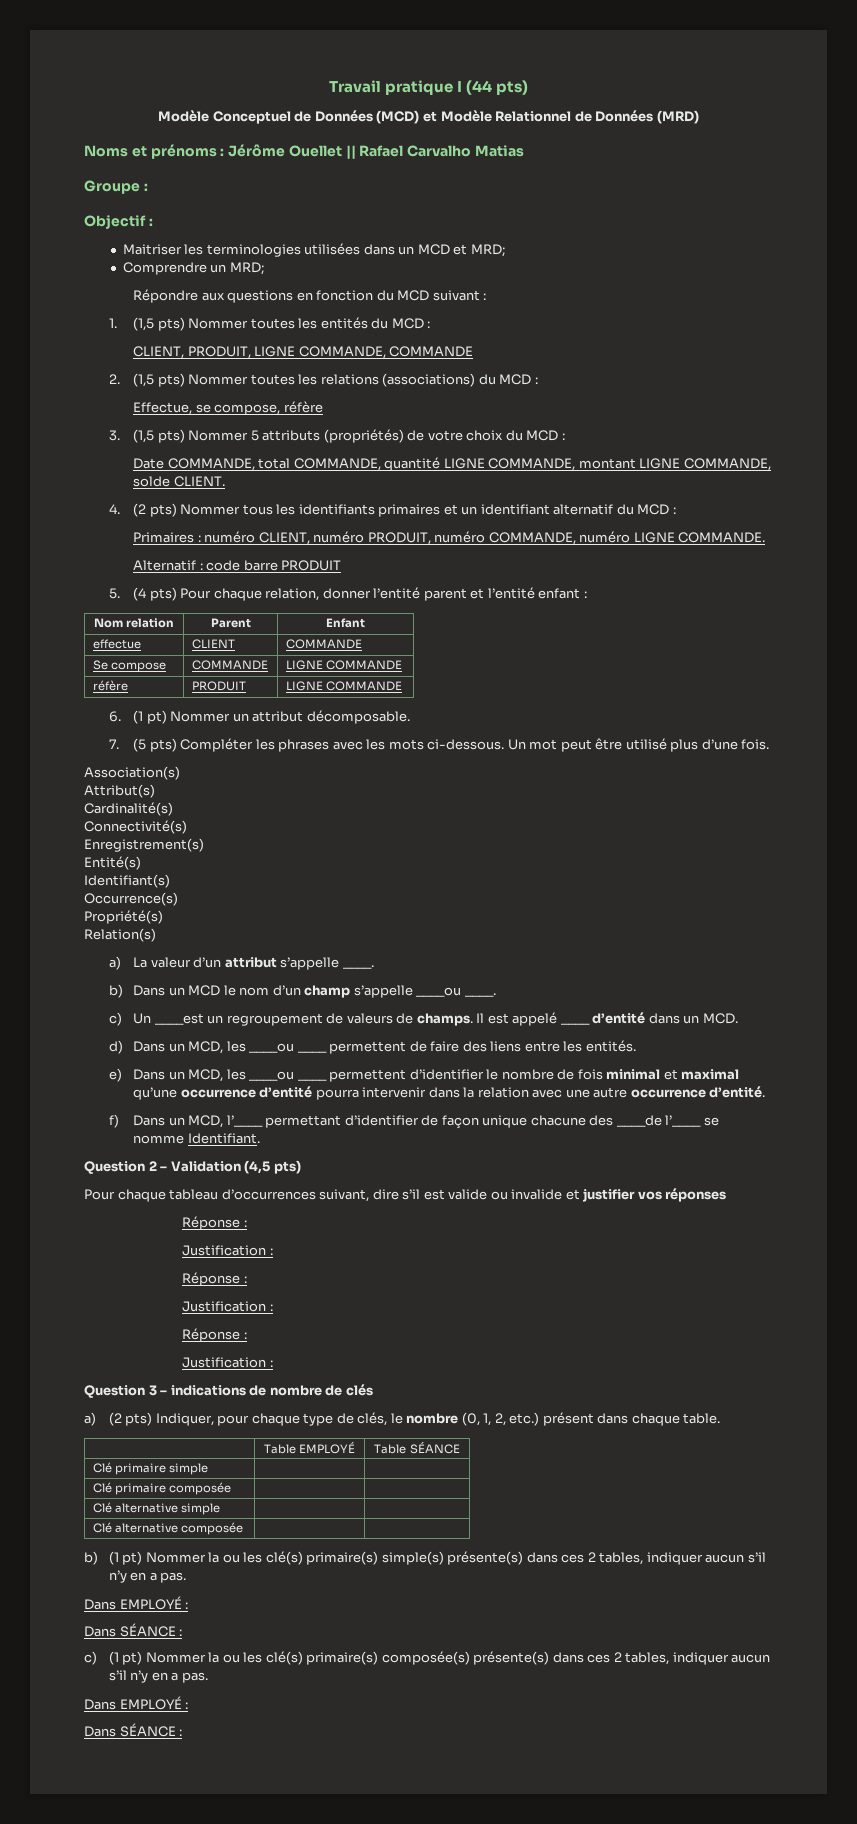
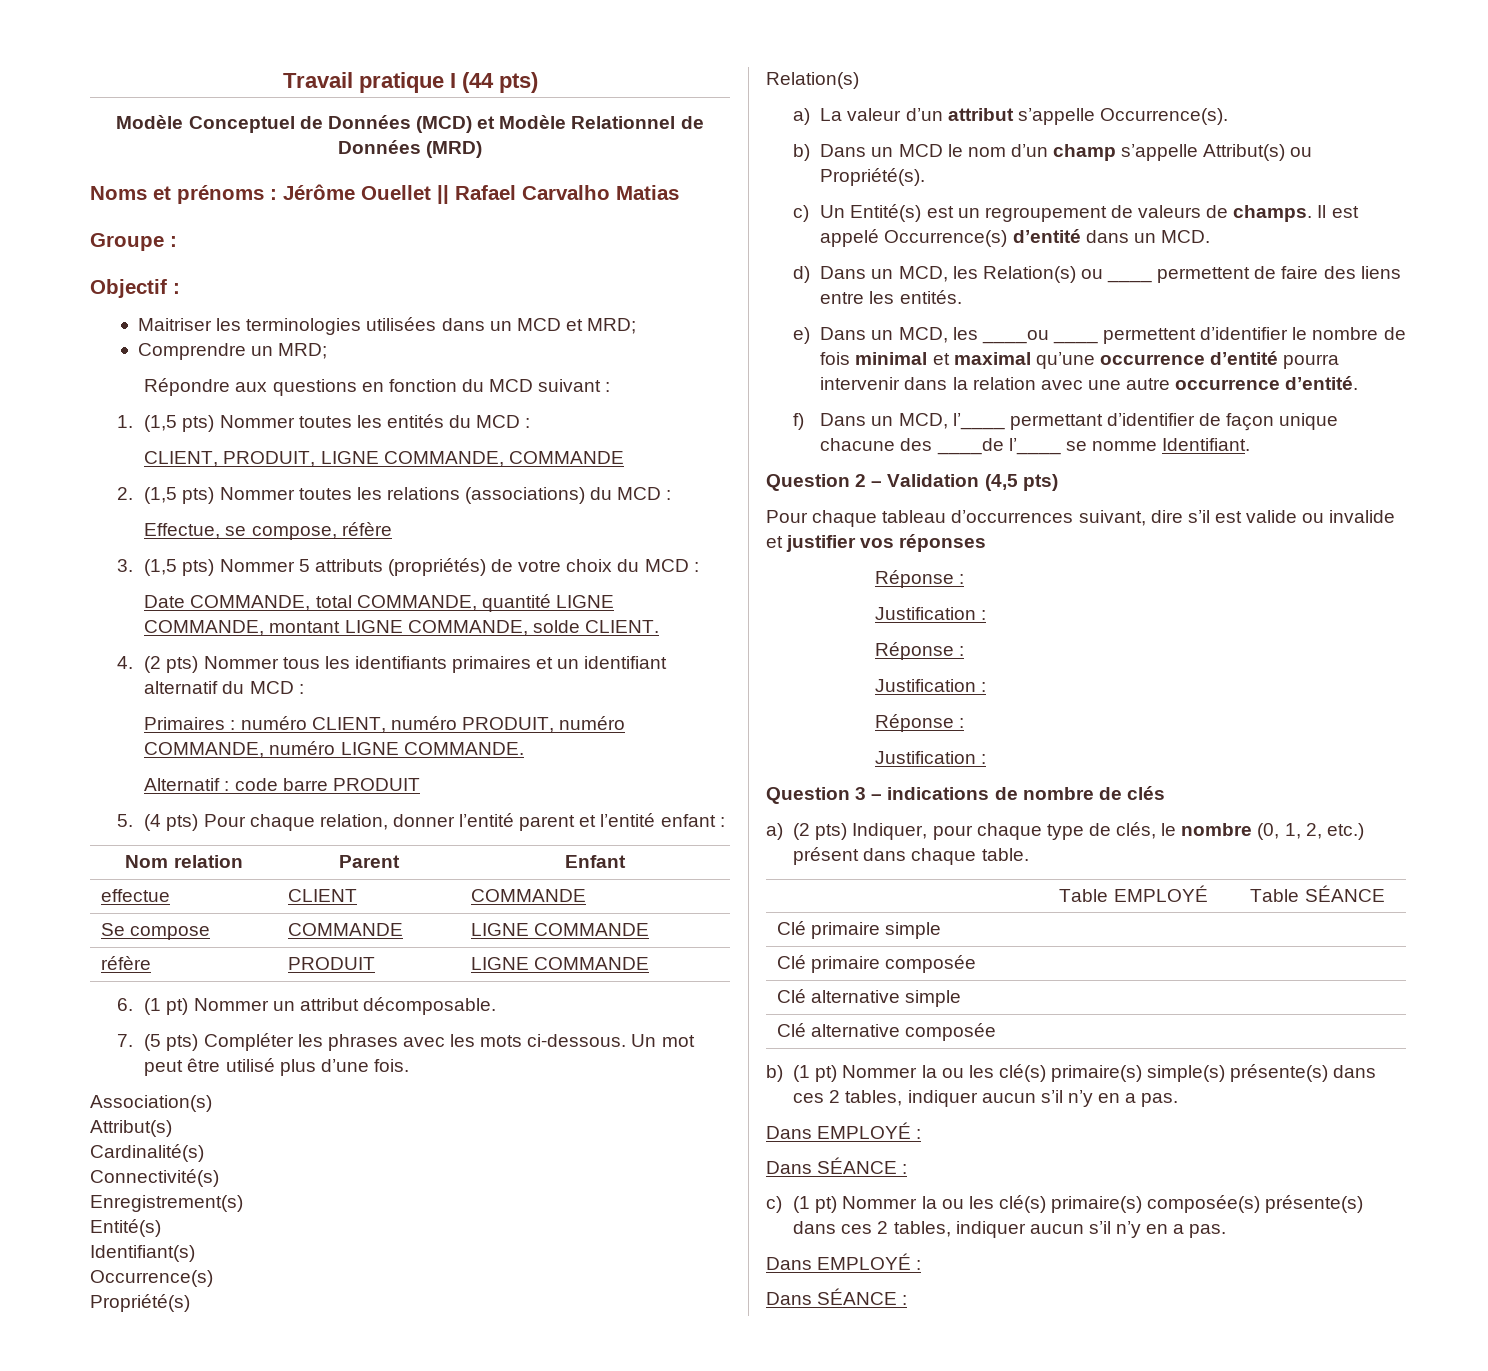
- a) La valeur d’un attribut s’appelle ____.
+ a) La valeur d’un attribut s’appelle Occurrence(s).
- b) Dans un MCD le nom d’un champ s’appelle ____ou ____.
+ b) Dans un MCD le nom d’un champ s’appelle Attribut(s) ou Propriété(s).
- c) Un ____est un regroupement de valeurs de champs.
+ c) Un Entité(s) est un regroupement de valeurs de champs.
- Il est appelé ____ d’entité dans un MCD.
+ Il est appelé Occurrence(s) d’entité dans un MCD.
- d) Dans un MCD, les ____ou ____ permettent de faire des liens entre les entités.
+ d) Dans un MCD, les Relation(s) ou ____ permettent de faire des liens entre les entités.

